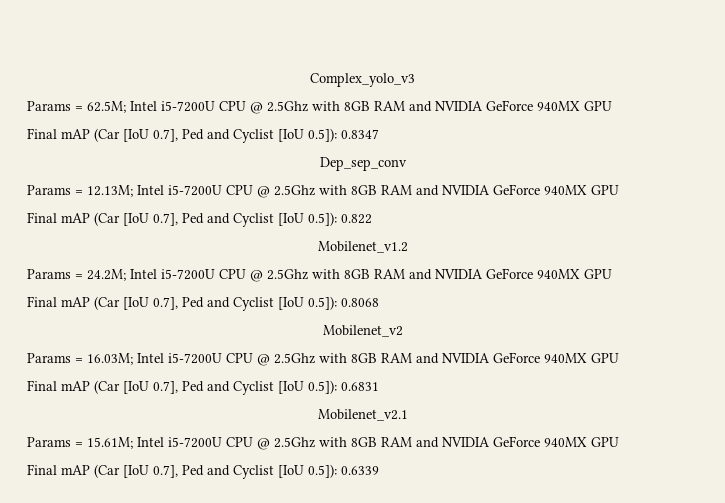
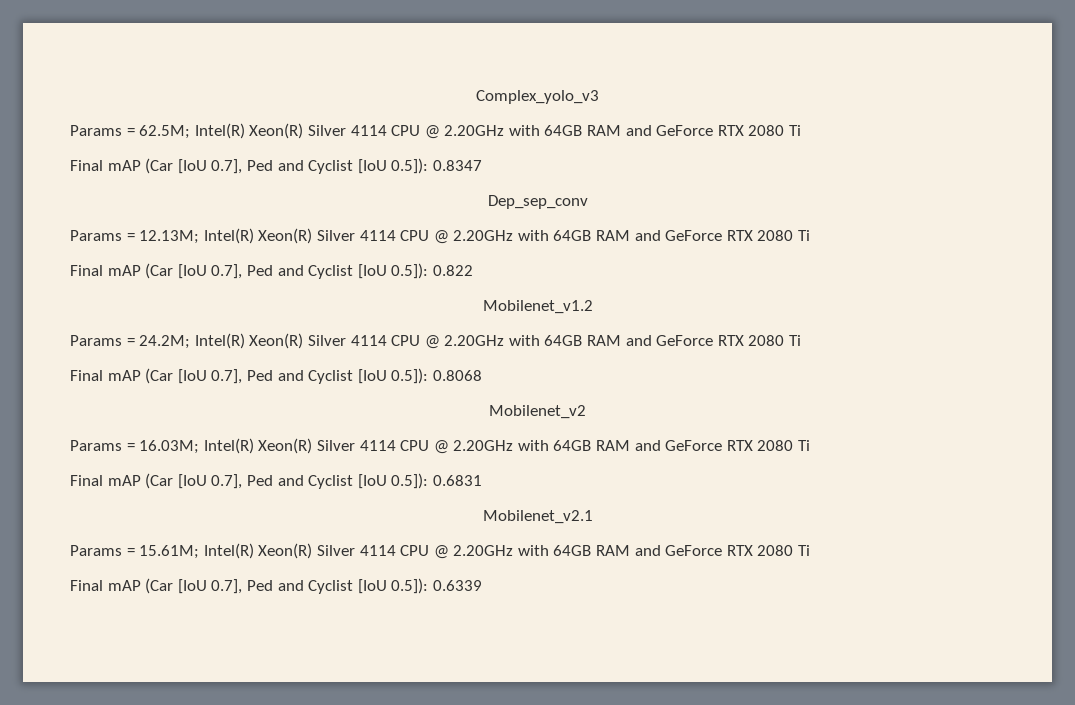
- Params = 62.5M; Intel i5-7200U CPU @ 2.5Ghz with 8GB RAM and NVIDIA GeForce 940MX GPU
+ Params = 62.5M; Intel(R) Xeon(R) Silver 4114 CPU @ 2.20GHz with 64GB RAM and GeForce RTX 2080 Ti
- Params = 12.13M; Intel i5-7200U CPU @ 2.5Ghz with 8GB RAM and NVIDIA GeForce 940MX GPU
+ Params = 12.13M; Intel(R) Xeon(R) Silver 4114 CPU @ 2.20GHz with 64GB RAM and GeForce RTX 2080 Ti
- Params = 24.2M; Intel i5-7200U CPU @ 2.5Ghz with 8GB RAM and NVIDIA GeForce 940MX GPU
+ Params = 24.2M; Intel(R) Xeon(R) Silver 4114 CPU @ 2.20GHz with 64GB RAM and GeForce RTX 2080 Ti
- Params = 16.03M; Intel i5-7200U CPU @ 2.5Ghz with 8GB RAM and NVIDIA GeForce 940MX GPU
+ Params = 16.03M; Intel(R) Xeon(R) Silver 4114 CPU @ 2.20GHz with 64GB RAM and GeForce RTX 2080 Ti
- Params = 15.61M; Intel i5-7200U CPU @ 2.5Ghz with 8GB RAM and NVIDIA GeForce 940MX GPU
+ Params = 15.61M; Intel(R) Xeon(R) Silver 4114 CPU @ 2.20GHz with 64GB RAM and GeForce RTX 2080 Ti

